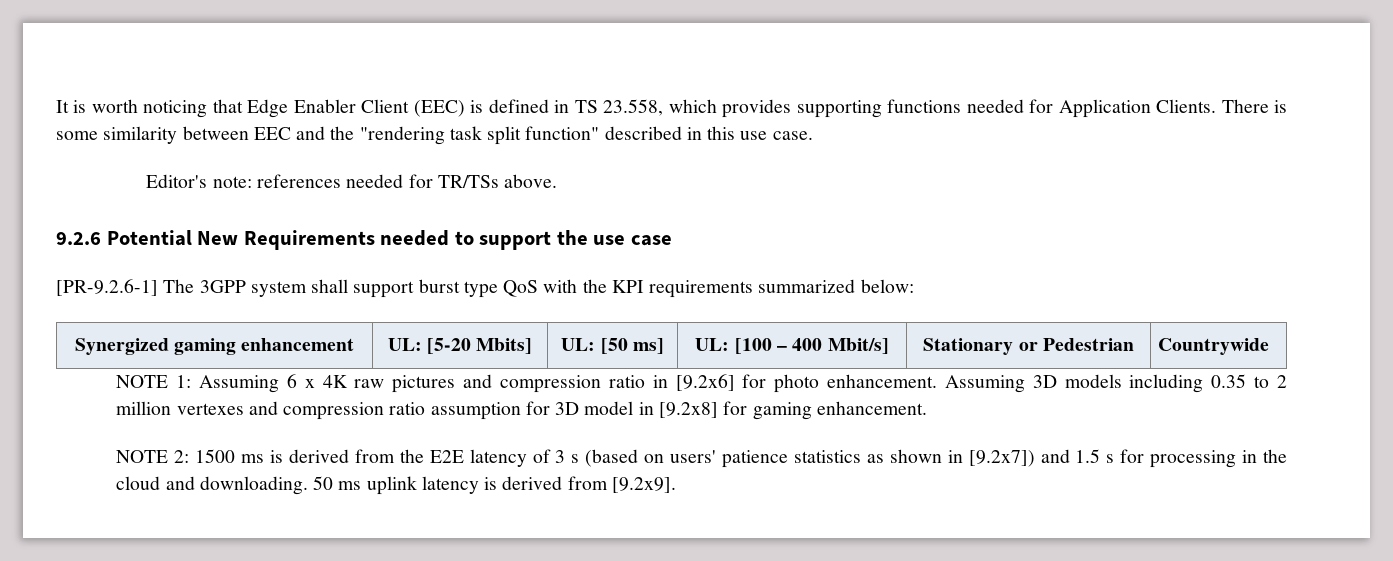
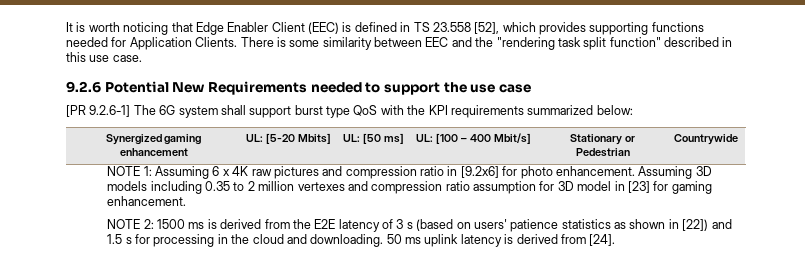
- It is worth noticing that Edge Enabler Client (EEC) is defined in TS 23.558, which provides supporting functions needed for Application Clients.
+ It is worth noticing that Edge Enabler Client (EEC) is defined in TS 23.558 [52], which provides supporting functions needed for Application Clients.
- Editor's note: references needed for TR/TSs above.
- [PR-9.2.6-1] The 3GPP system shall support burst type QoS with the KPI requirements summarized below:
+ [PR 9.2.6-1] The 6G system shall support burst type QoS with the KPI requirements summarized below:
- Assuming 3D models including 0.35 to 2 million vertexes and compression ratio assumption for 3D model in [9.2x8] for gaming enhancement.
+ Assuming 3D models including 0.35 to 2 million vertexes and compression ratio assumption for 3D model in [23] for gaming enhancement.
- NOTE 2: 1500 ms is derived from the E2E latency of 3 s (based on users' patience statistics as shown in [9.2x7]) and 1.5 s for processing in the cloud and downloading.
+ NOTE 2: 1500 ms is derived from the E2E latency of 3 s (based on users' patience statistics as shown in [22]) and 1.5 s for processing in the cloud and downloading.
- 50 ms uplink latency is derived from [9.2x9].
+ 50 ms uplink latency is derived from [24].

